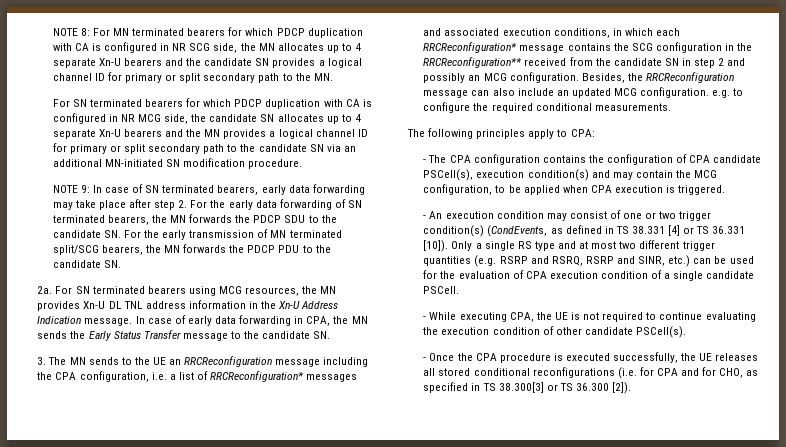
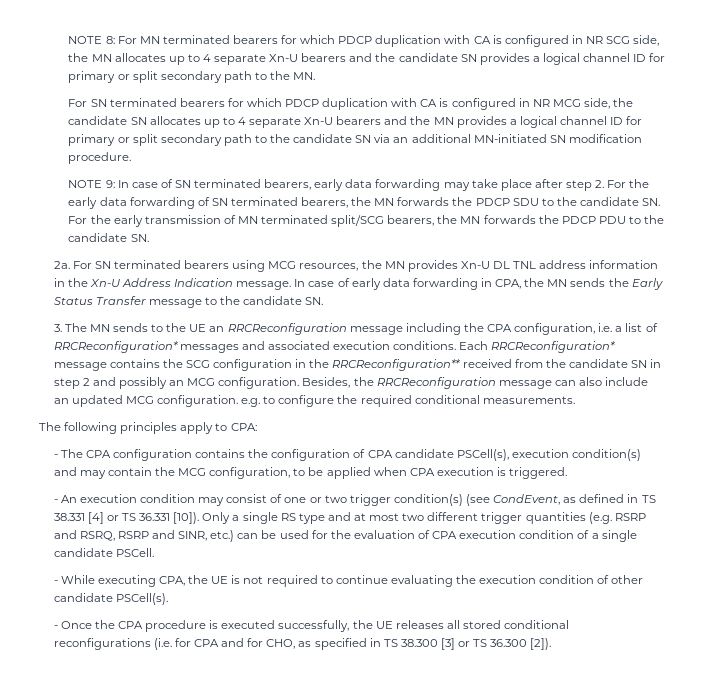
- 3. The MN sends to the UE an RRCReconfiguration message including the CPA configuration, i.e. a list of RRCReconfiguration* messages and associated execution conditions, in which each RRCReconfiguration* message contains the SCG configuration in the RRCReconfiguration** received from the candidate SN in step 2 and possibly an MCG configuration.
+ 3. The MN sends to the UE an RRCReconfiguration message including the CPA configuration, i.e. a list of RRCReconfiguration* messages and associated execution conditions. Each RRCReconfiguration* message contains the SCG configuration in the RRCReconfiguration** received from the candidate SN in step 2 and possibly an MCG configuration.
- - An execution condition may consist of one or two trigger condition(s) (CondEvents, as defined in TS 38.331 [4] or TS 36.331 [10]).
+ - An execution condition may consist of one or two trigger condition(s) (see CondEvent, as defined in TS 38.331 [4] or TS 36.331 [10]).
- - Once the CPA procedure is executed successfully, the UE releases all stored conditional reconfigurations (i.e. for CPA and for CHO, as specified in TS 38.300[3] or TS 36.300 [2]).
+ - Once the CPA procedure is executed successfully, the UE releases all stored conditional reconfigurations (i.e. for CPA and for CHO, as specified in TS 38.300 [3] or TS 36.300 [2]).

